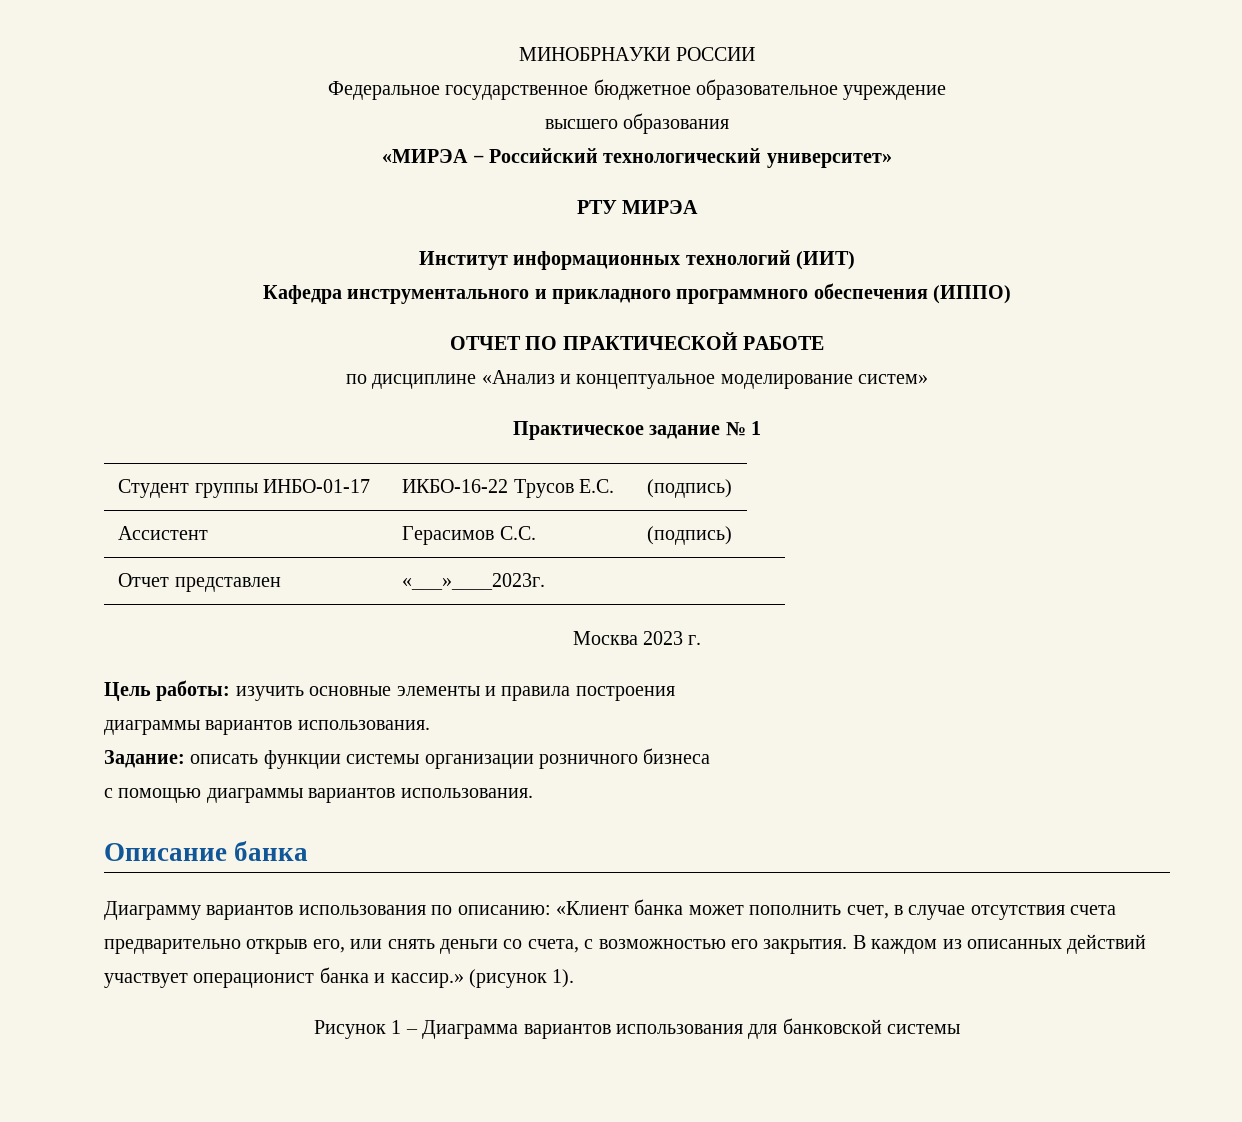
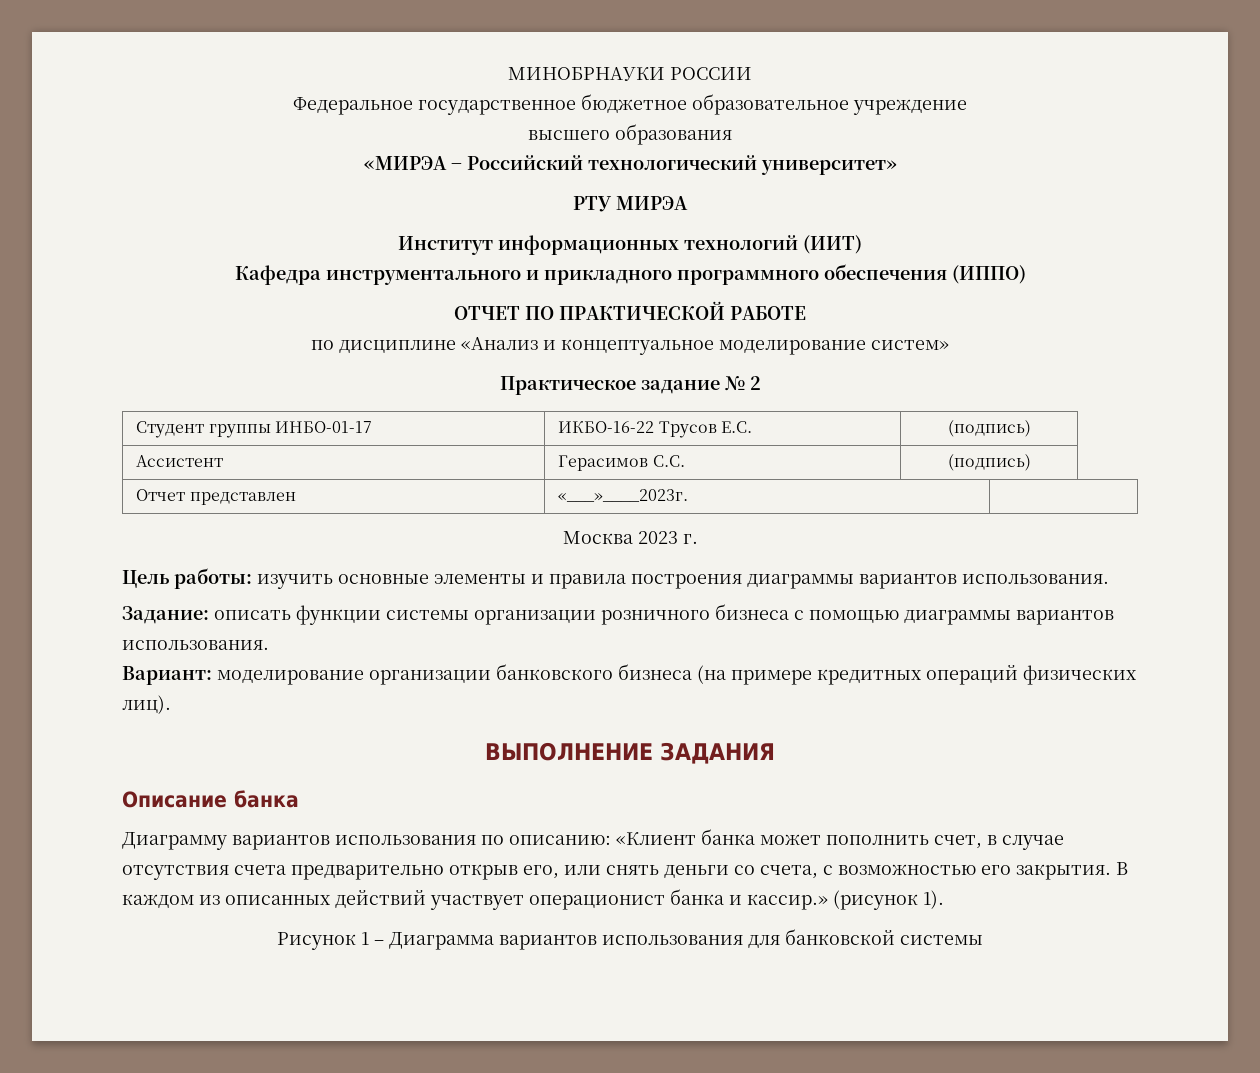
- Практическое задание № 1
+ Практическое задание № 2
- Цель работы: изучить основные элементы и правила построения
- диаграммы вариантов использования.
+ Цель работы: изучить основные элементы и правила построения диаграммы вариантов использования.
- Задание: описать функции системы организации розничного бизнеса
- с помощью диаграммы вариантов использования.
+ Задание: описать функции системы организации розничного бизнеса с помощью диаграммы вариантов использования.
+ Вариант: моделирование организации банковского бизнеса (на примере кредитных операций физических лиц).
+ ВЫПОЛНЕНИЕ ЗАДАНИЯ

